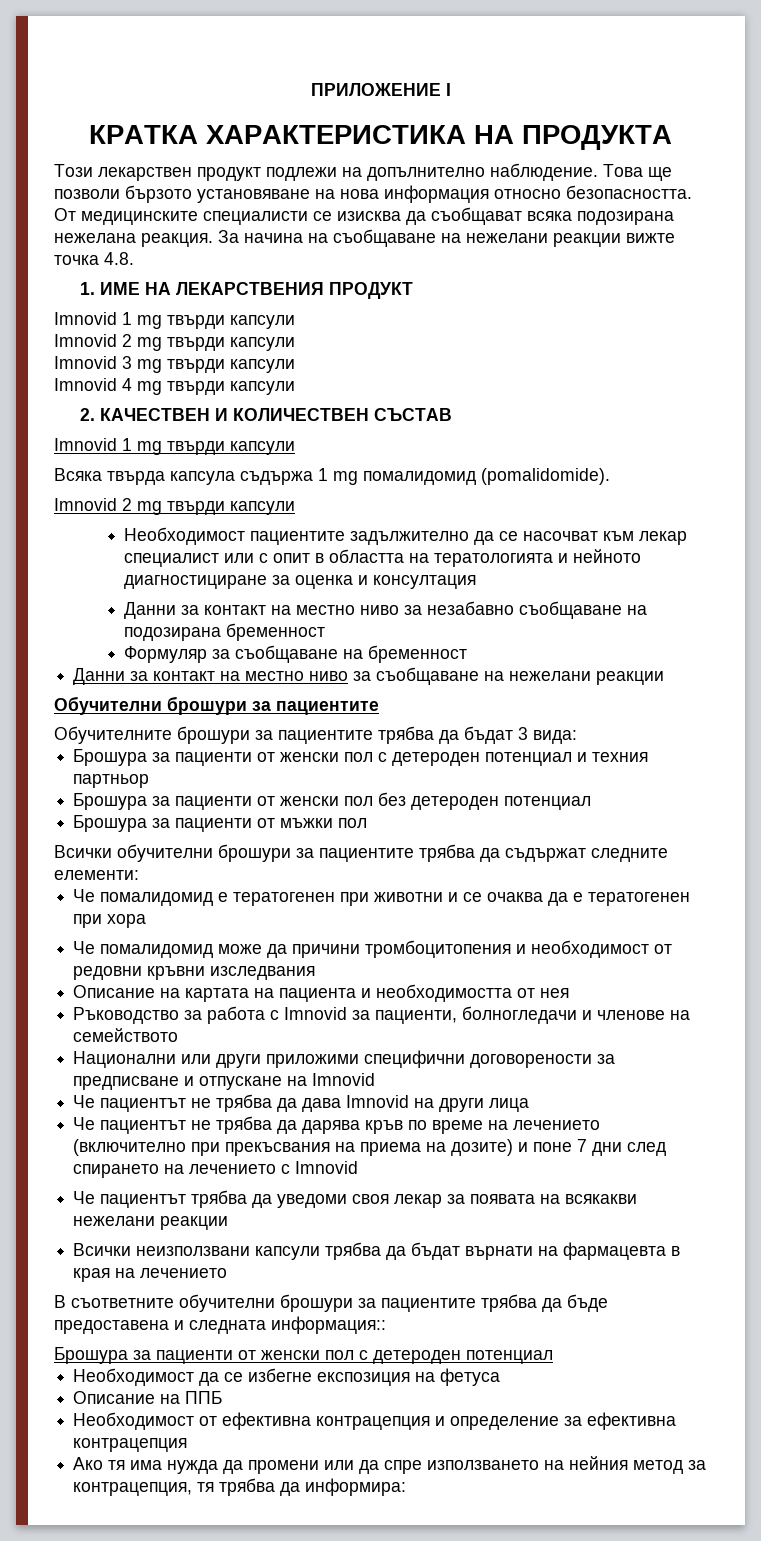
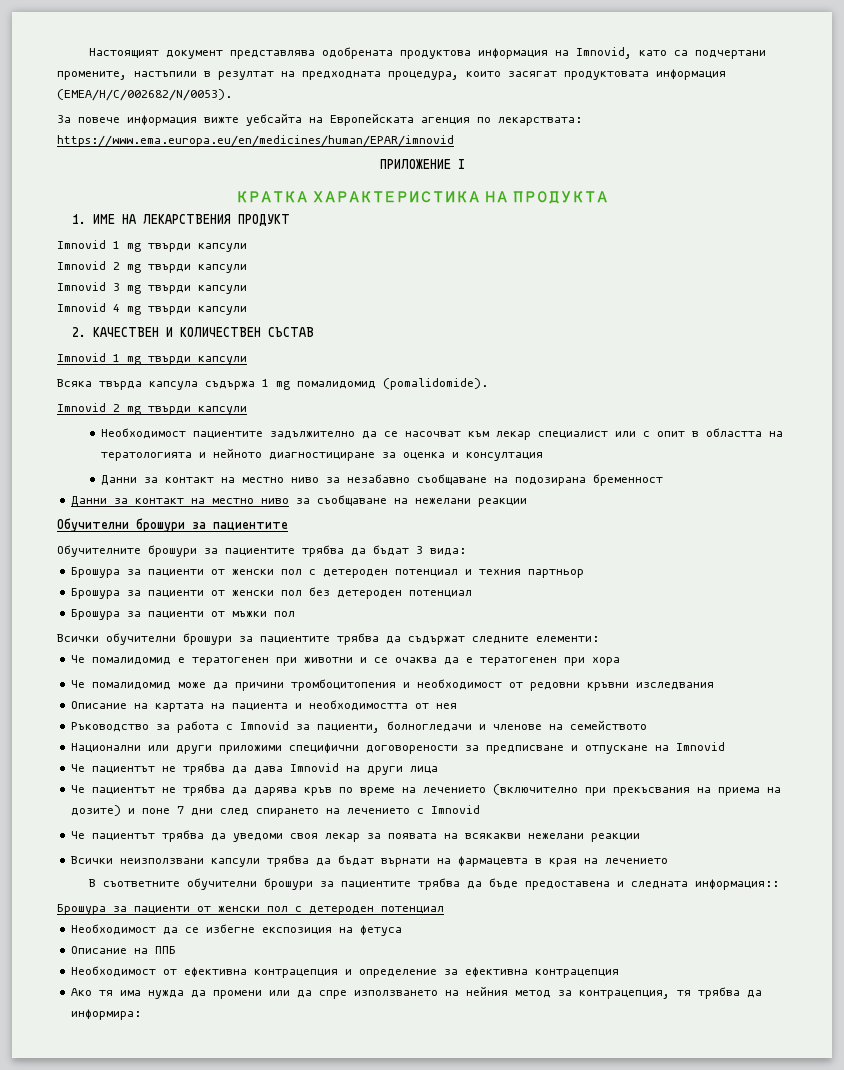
+ Настоящият документ представлява одобрената продуктова информация на Imnovid, като са подчертани промените, настъпили в резултат на предходната процедура, които засягат продуктовата информация (EMEA/H/C/002682/N/0053).
+ За повече информация вижте уебсайта на Европейската агенция по лекарствата: https://www.ema.europa.eu/en/medicines/human/EPAR/imnovid
- Този лекарствен продукт подлежи на допълнително наблюдение. Това ще позволи бързото установяване на нова информация относно безопасността. От медицинските специалисти се изисква да съобщават всяка подозирана нежелана реакция. За начина на съобщаване на нежелани реакции вижте точка 4.8.
- Формуляр за съобщаване на бременност

